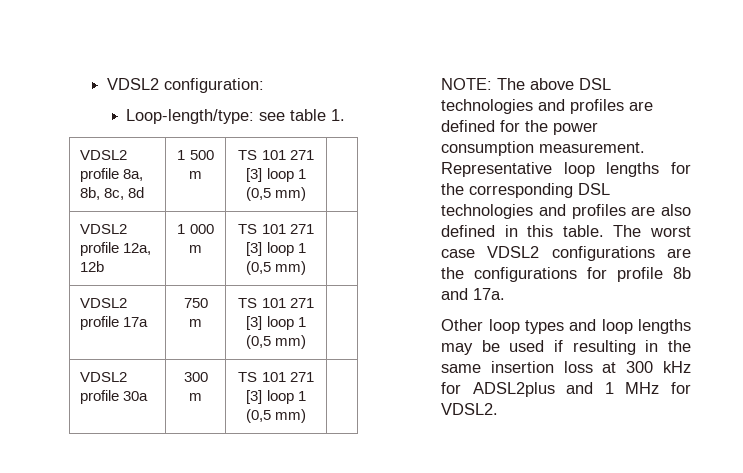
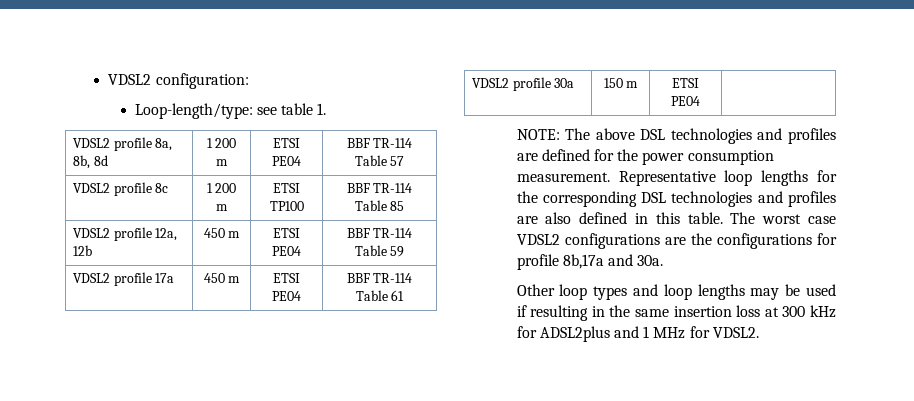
- VDSL2 profile 8a, 8b, 8c, 8d | 1 500 m | TS 101 271 [3] loop 1 (0,5 mm) |
+ VDSL2 profile 8a, 8b, 8d | 1 200 m | ETSI PE04 | BBF TR-114 Table 57
+ VDSL2 profile 8c | 1 200 m | ETSI TP100 | BBF TR-114 Table 85
- VDSL2 profile 12a, 12b | 1 000 m | TS 101 271 [3] loop 1 (0,5 mm) |
+ VDSL2 profile 12a, 12b | 450 m | ETSI PE04 | BBF TR-114 Table 59
- VDSL2 profile 17a | 750 m | TS 101 271 [3] loop 1 (0,5 mm) |
+ VDSL2 profile 17a | 450 m | ETSI PE04 | BBF TR-114 Table 61
- VDSL2 profile 30a | 300 m | TS 101 271 [3] loop 1 (0,5 mm) |
+ VDSL2 profile 30a | 150 m | ETSI PE04 |
- The worst case VDSL2 configurations are the configurations for profile 8b and 17a.
+ The worst case VDSL2 configurations are the configurations for profile 8b,17a and 30a.

